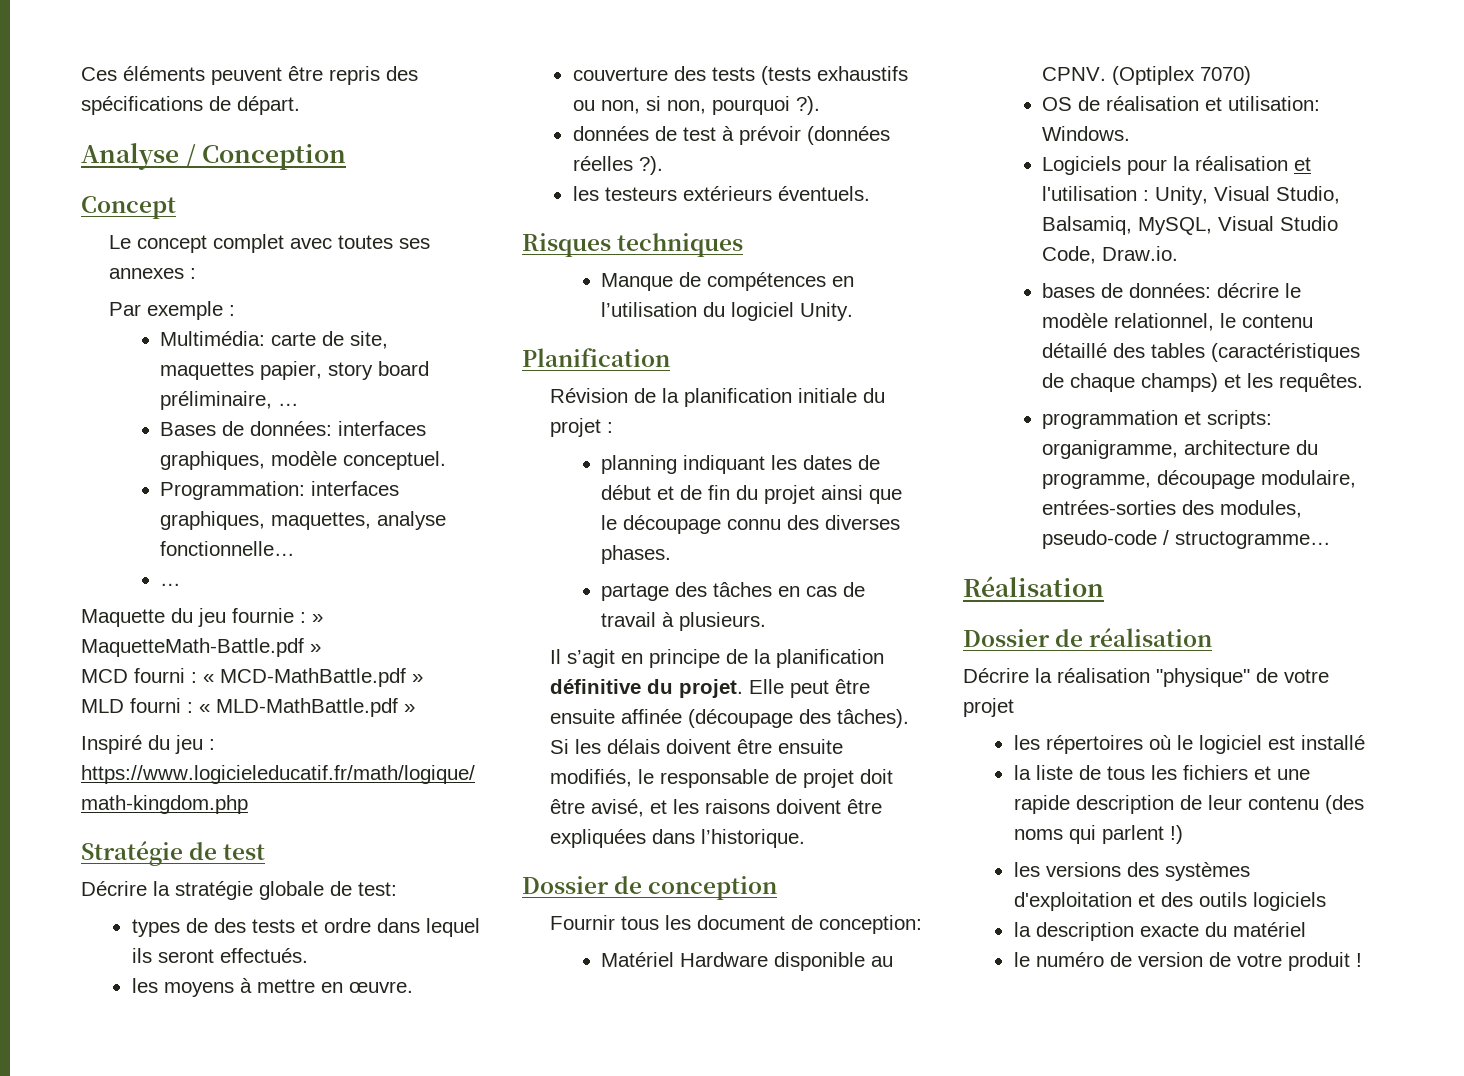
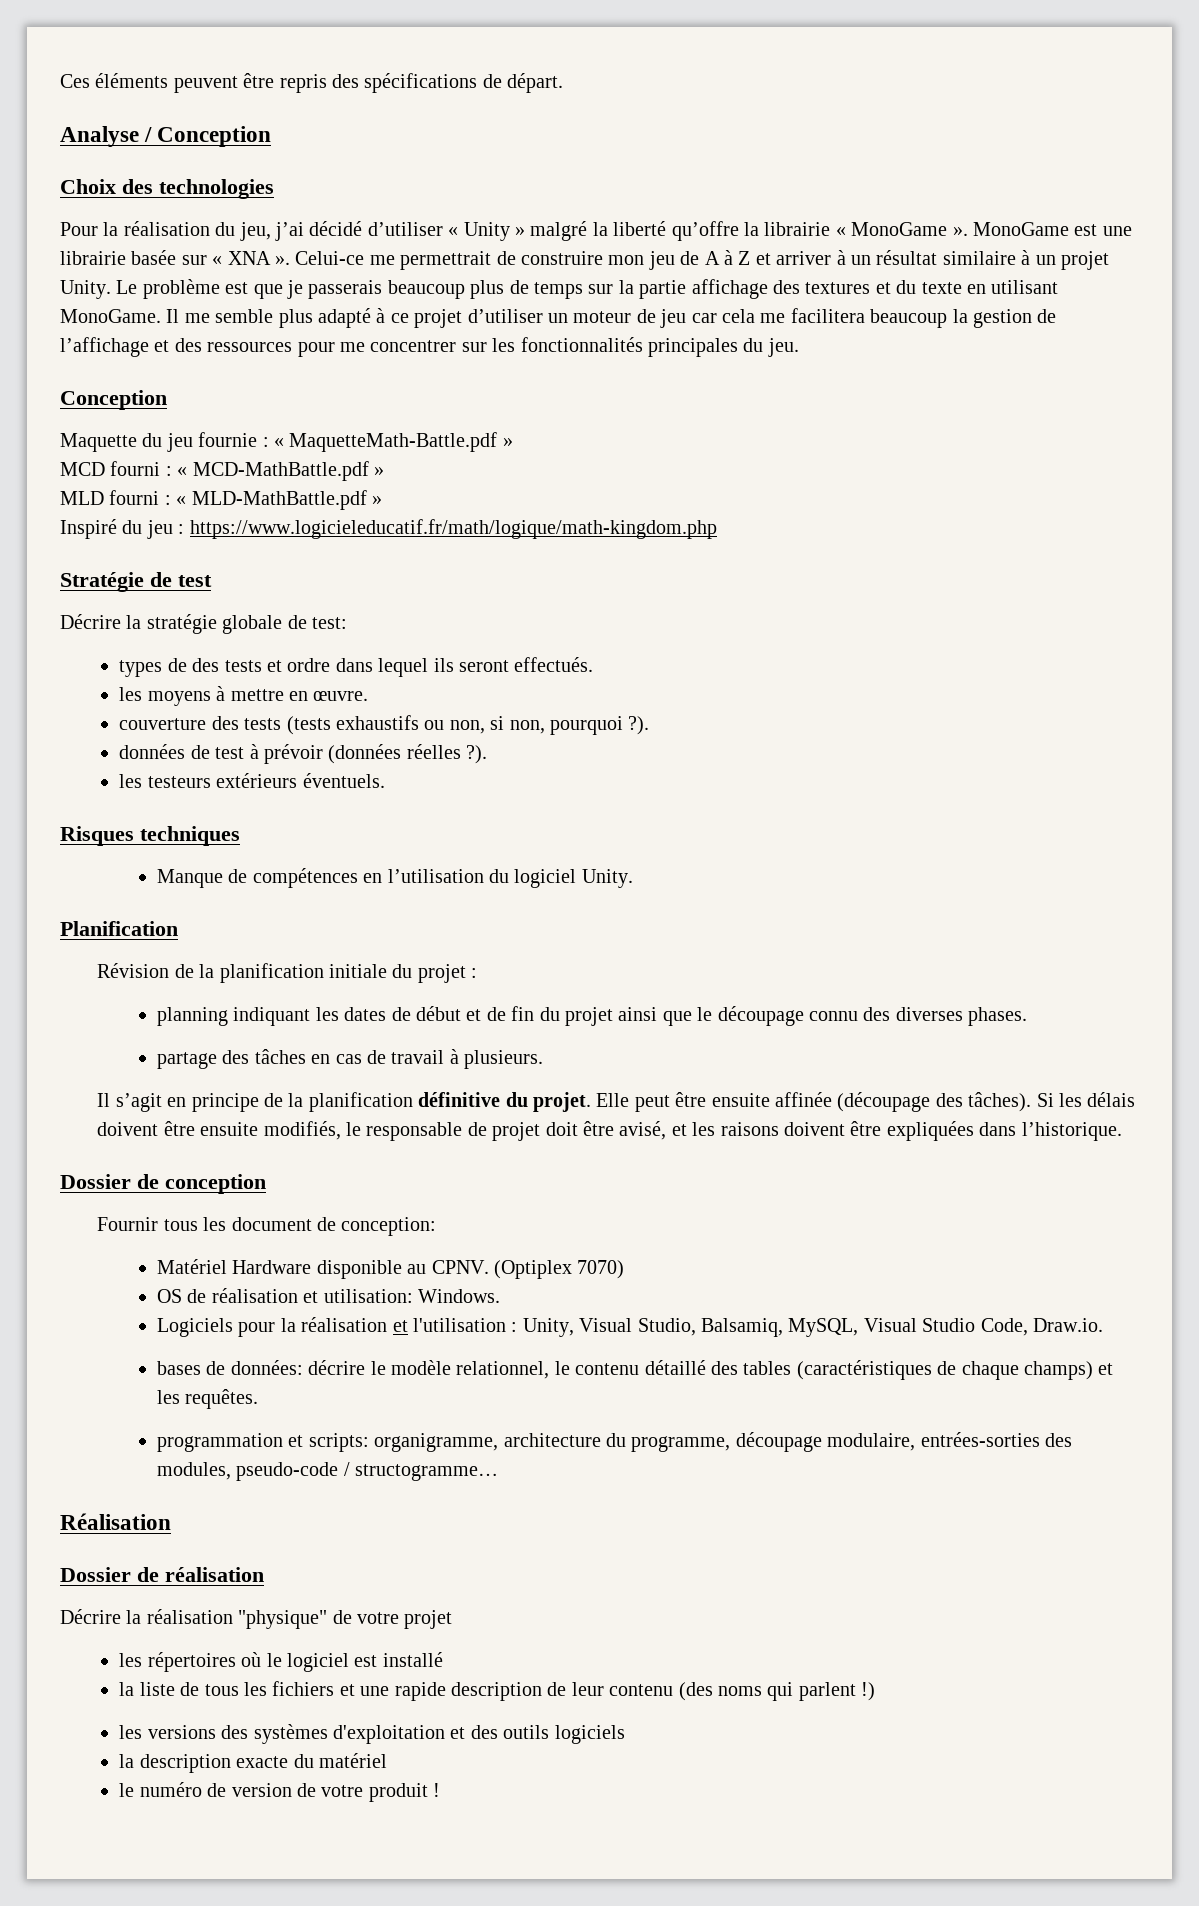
- Concept
- Le concept complet avec toutes ses annexes :
- Par exemple :
- Multimédia: carte de site, maquettes papier, story board préliminaire, …
- Bases de données: interfaces graphiques, modèle conceptuel.
- Programmation: interfaces graphiques, maquettes, analyse fonctionnelle…
- …
+ Choix des technologies
+ Pour la réalisation du jeu, j’ai décidé d’utiliser « Unity » malgré la liberté qu’offre la librairie « MonoGame ». MonoGame est une librairie basée sur « XNA ». Celui-ce me permettrait de construire mon jeu de A à Z et arriver à un résultat similaire à un projet Unity. Le problème est que je passerais beaucoup plus de temps sur la partie affichage des textures et du texte en utilisant MonoGame. Il me semble plus adapté à ce projet d’utiliser un moteur de jeu car cela me facilitera beaucoup la gestion de l’affichage et des ressources pour me concentrer sur les fonctionnalités principales du jeu.
+ Conception
- Maquette du jeu fournie : » MaquetteMath-Battle.pdf »
+ Maquette du jeu fournie : « MaquetteMath-Battle.pdf »

